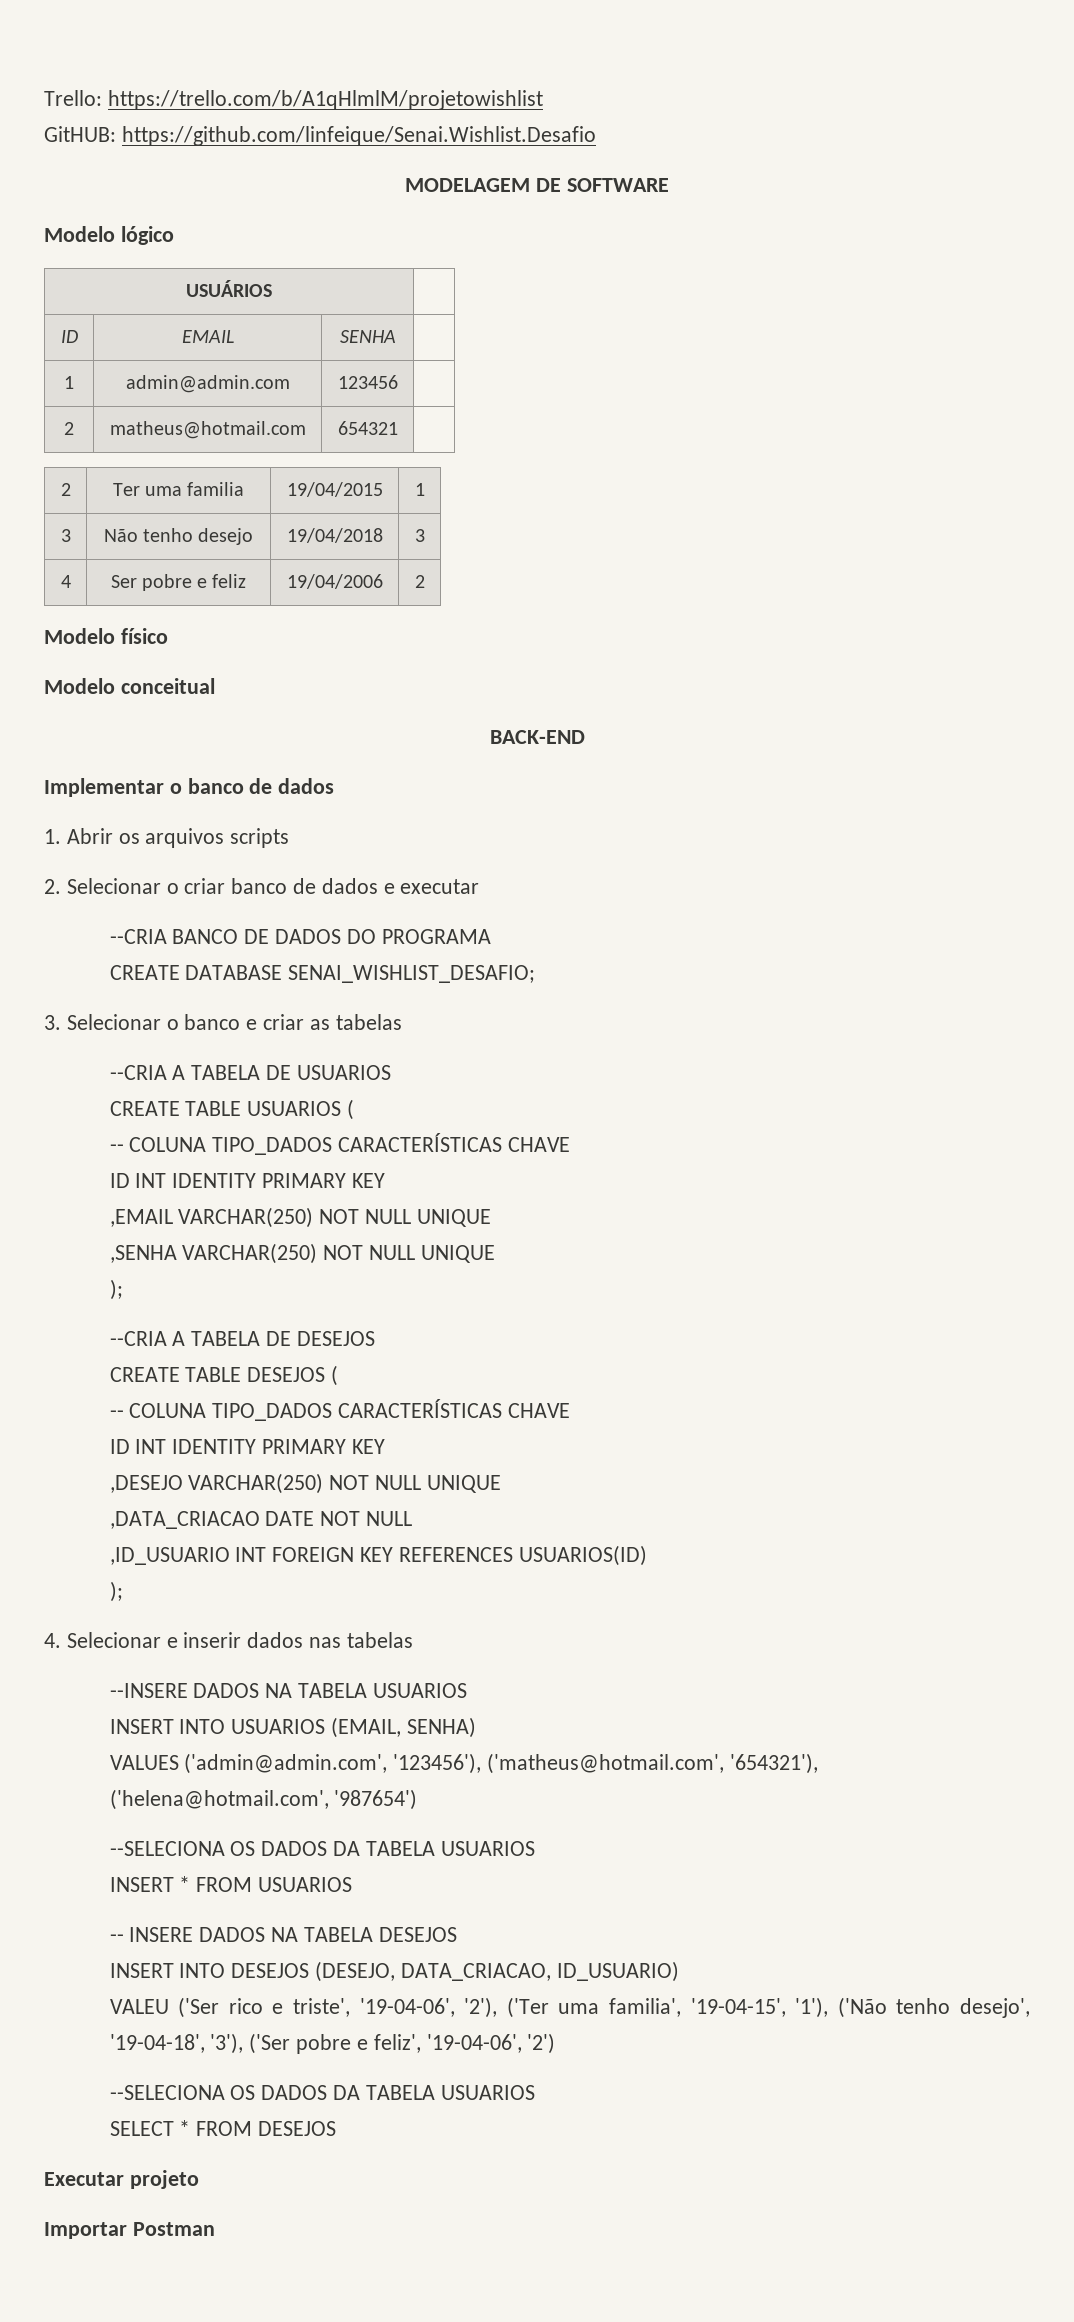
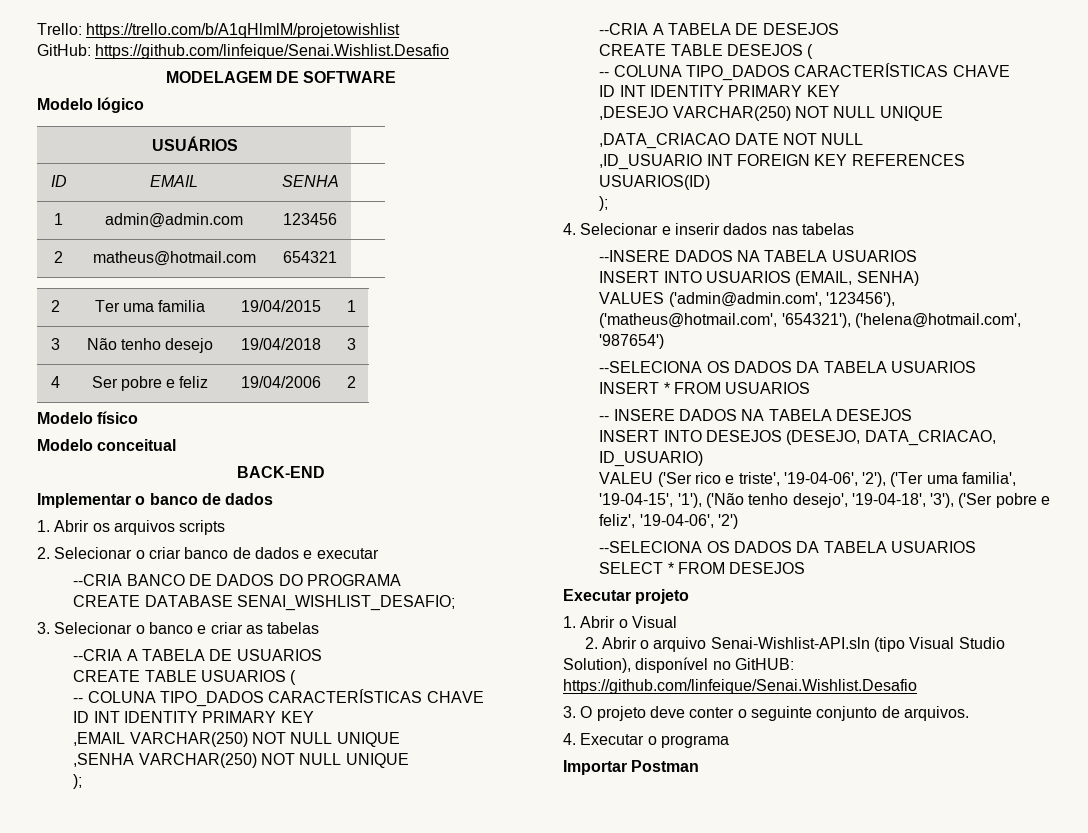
- GitHUB: https://github.com/linfeique/Senai.Wishlist.Desafio
+ GitHub: https://github.com/linfeique/Senai.Wishlist.Desafio
+ 1. Abrir o Visual
+ 2. Abrir o arquivo Senai-Wishlist-API.sln (tipo Visual Studio Solution), disponível no GitHUB: https://github.com/linfeique/Senai.Wishlist.Desafio
+ 3. O projeto deve conter o seguinte conjunto de arquivos.
+ 4. Executar o programa

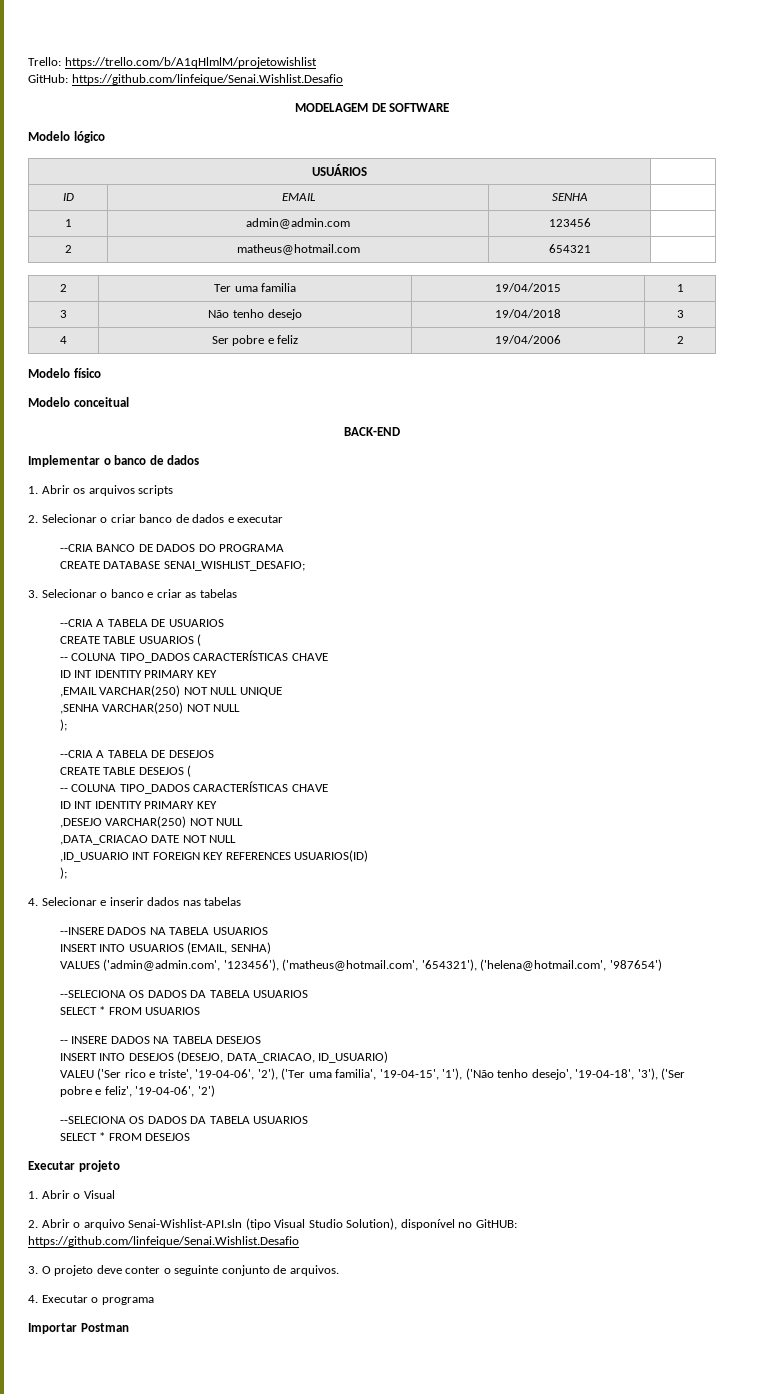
- ,SENHA VARCHAR(250) NOT NULL UNIQUE
+ ,SENHA VARCHAR(250) NOT NULL
- ,DESEJO VARCHAR(250) NOT NULL UNIQUE
+ ,DESEJO VARCHAR(250) NOT NULL
- INSERT * FROM USUARIOS
+ SELECT * FROM USUARIOS

